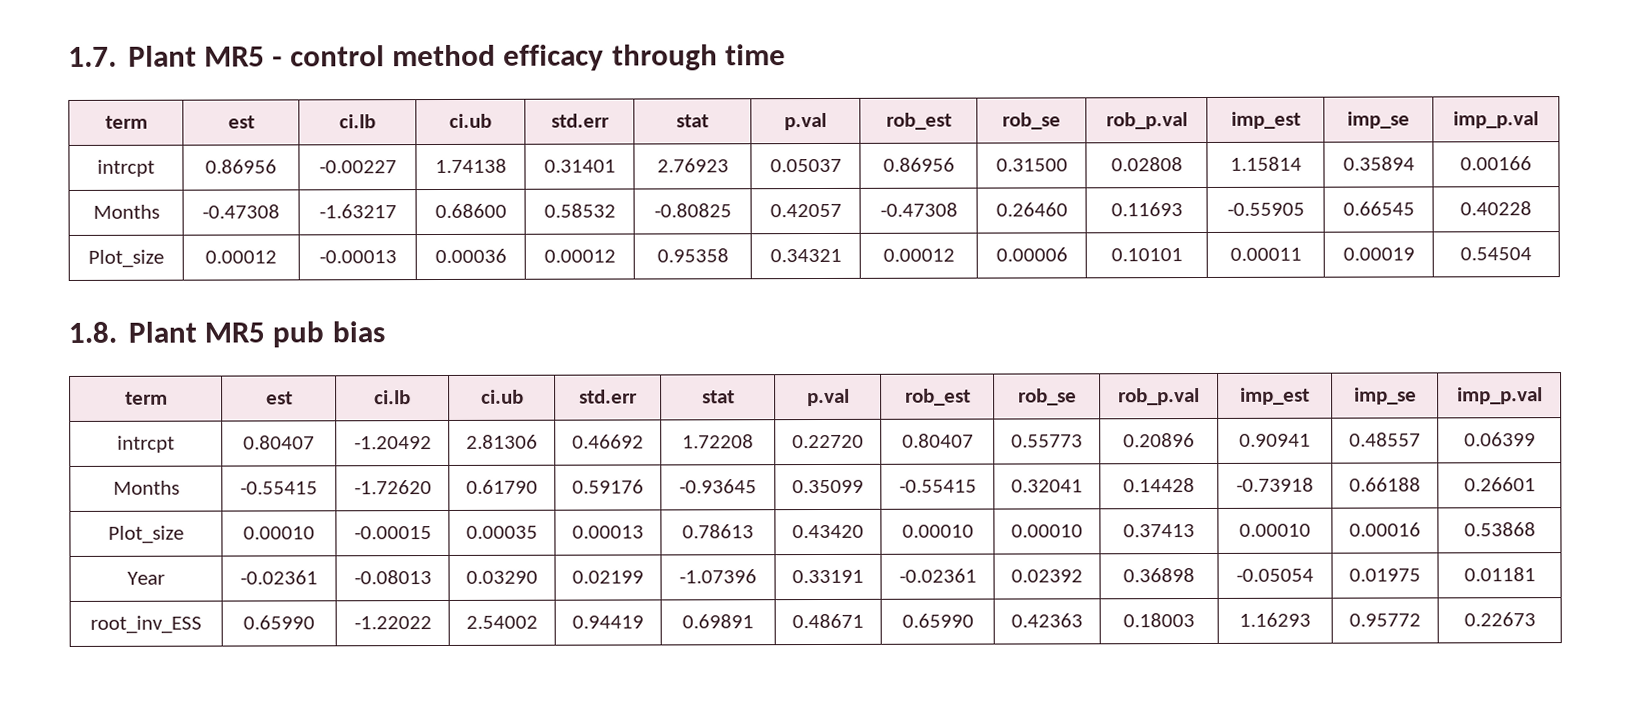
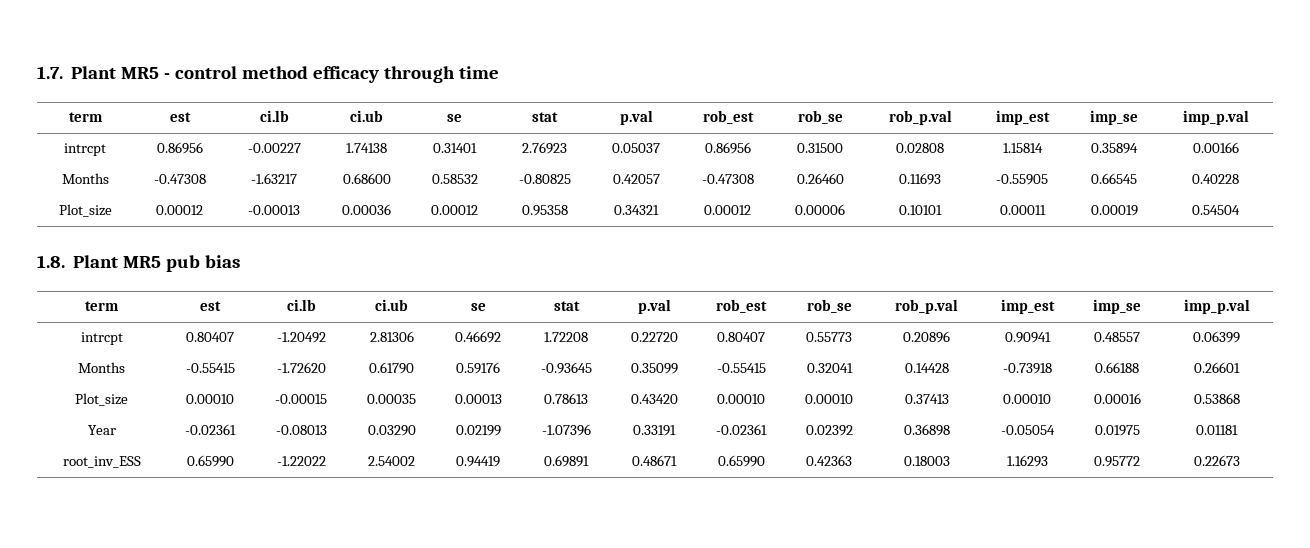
  1.7. Plant MR5 - control method efficacy through time
- term | est | ci.lb | ci.ub | std.err | stat | p.val | rob_est | rob_se | rob_p.val | imp_est | imp_se | imp_p.val
+ term | est | ci.lb | ci.ub | se | stat | p.val | rob_est | rob_se | rob_p.val | imp_est | imp_se | imp_p.val
  1.8. Plant MR5 pub bias
- term | est | ci.lb | ci.ub | std.err | stat | p.val | rob_est | rob_se | rob_p.val | imp_est | imp_se | imp_p.val
+ term | est | ci.lb | ci.ub | se | stat | p.val | rob_est | rob_se | rob_p.val | imp_est | imp_se | imp_p.val

